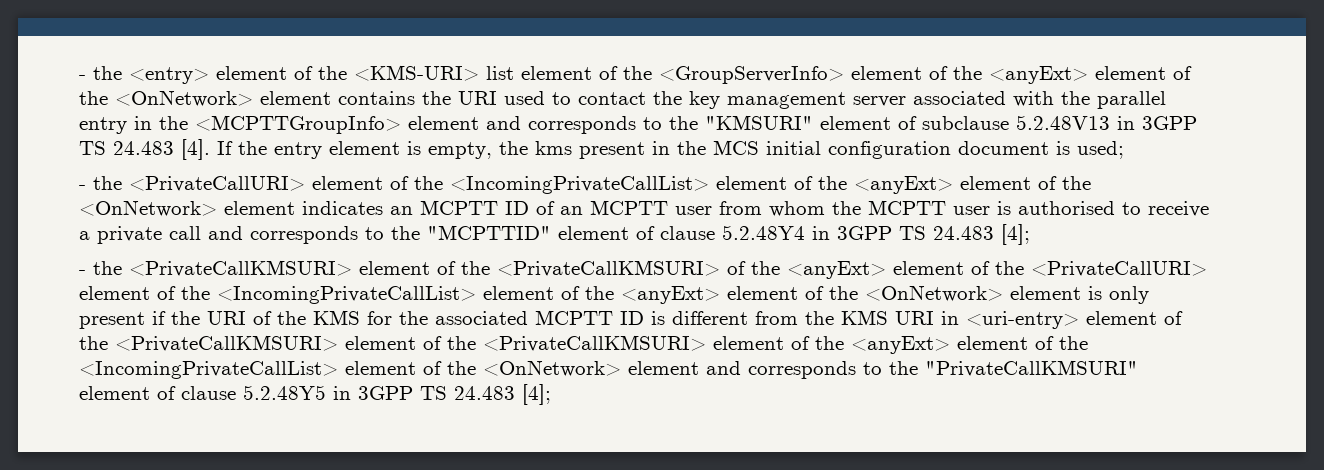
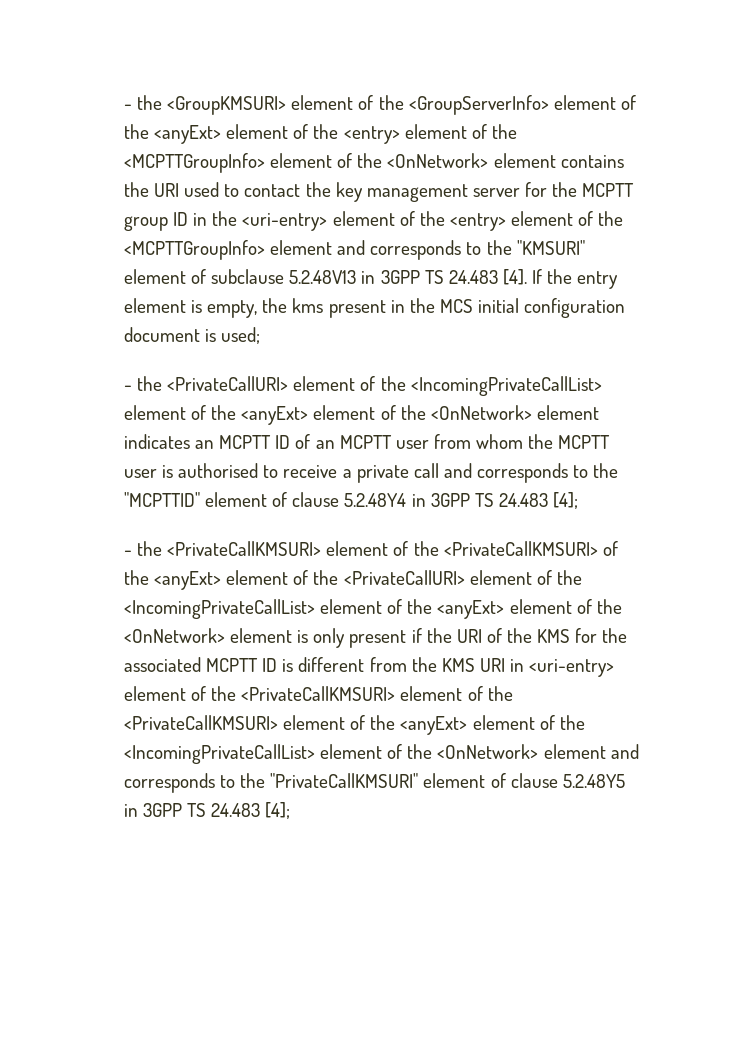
- - the <entry> element of the <KMS-URI> list element of the <GroupServerInfo> element of the <anyExt> element of the <OnNetwork> element contains the URI used to contact the key management server associated with the parallel entry in the <MCPTTGroupInfo> element and corresponds to the "KMSURI" element of subclause 5.2.48V13 in 3GPP TS 24.483 [4].
+ - the <GroupKMSURI> element of the <GroupServerInfo> element of the <anyExt> element of the <entry> element of the <MCPTTGroupInfo> element of the <OnNetwork> element contains the URI used to contact the key management server for the MCPTT group ID in the <uri-entry> element of the <entry> element of the <MCPTTGroupInfo> element and corresponds to the "KMSURI" element of subclause 5.2.48V13 in 3GPP TS 24.483 [4].

